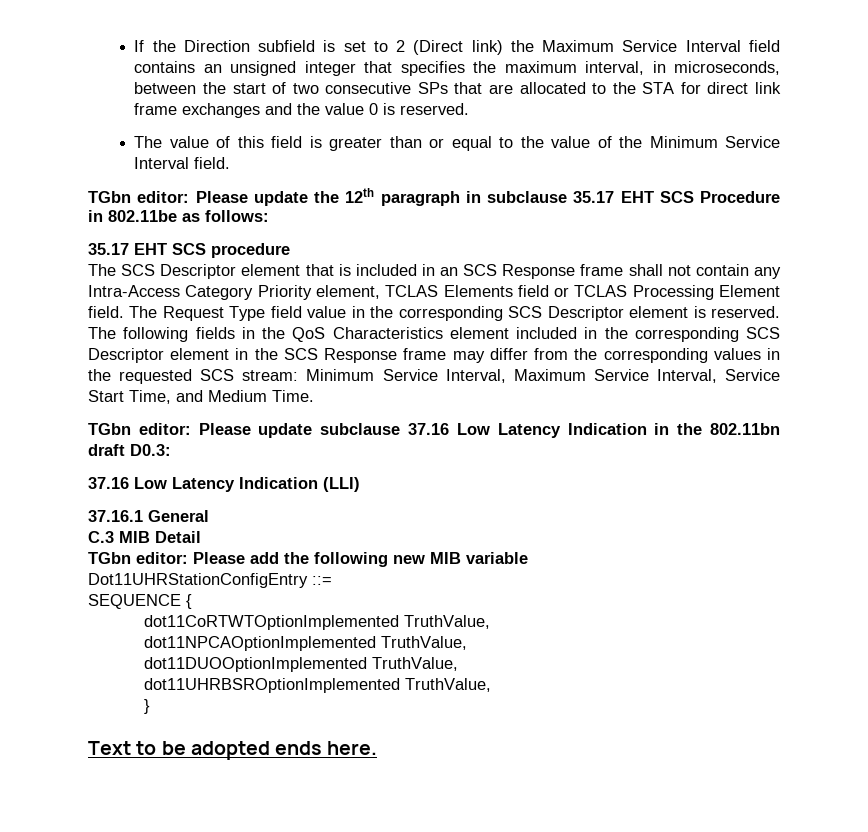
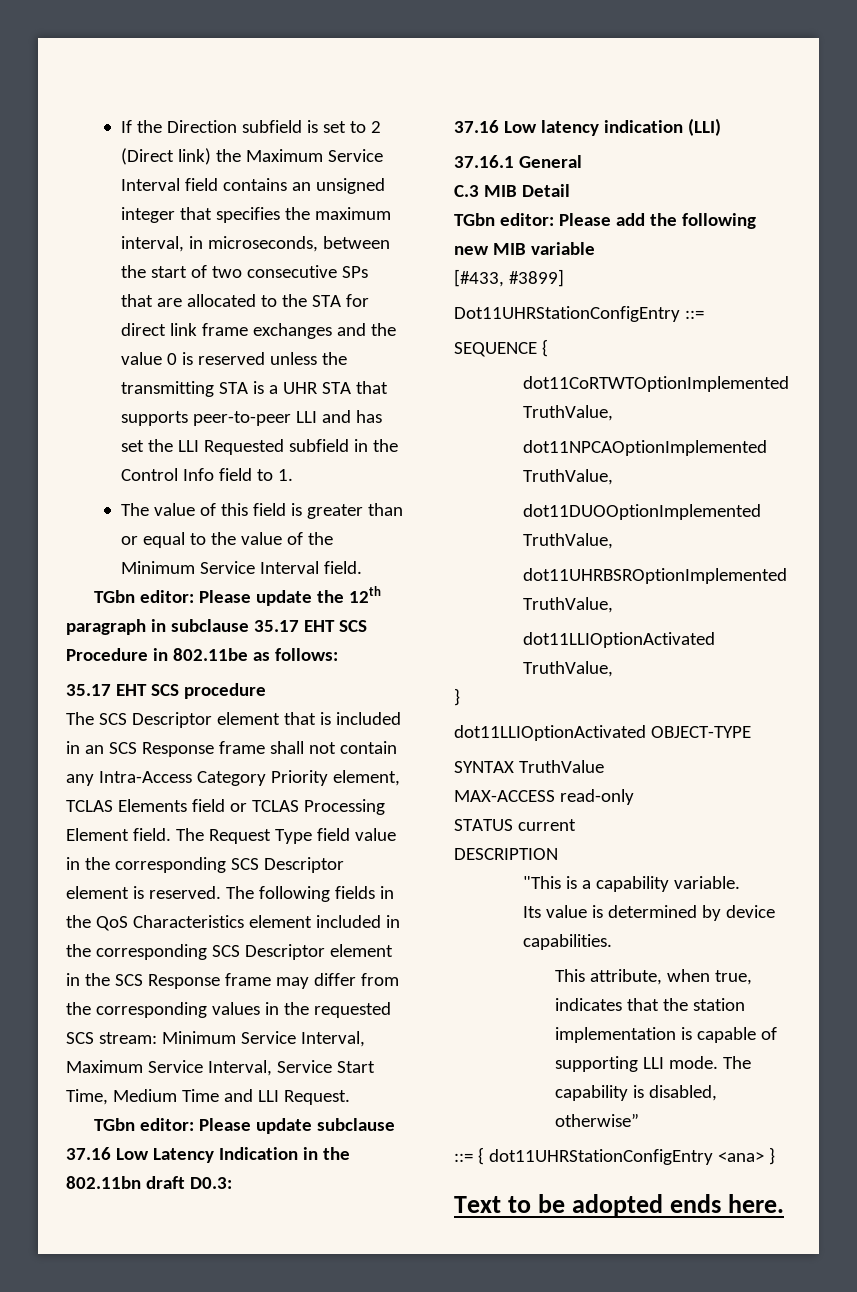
- If the Direction subfield is set to 2 (Direct link) the Maximum Service Interval field contains an unsigned integer that specifies the maximum interval, in microseconds, between the start of two consecutive SPs that are allocated to the STA for direct link frame exchanges and the value 0 is reserved.
+ If the Direction subfield is set to 2 (Direct link) the Maximum Service Interval field contains an unsigned integer that specifies the maximum interval, in microseconds, between the start of two consecutive SPs that are allocated to the STA for direct link frame exchanges and the value 0 is reserved unless the transmitting STA is a UHR STA that supports peer-to-peer LLI and has set the LLI Requested subfield in the Control Info field to 1.
- The following fields in the QoS Characteristics element included in the corresponding SCS Descriptor element in the SCS Response frame may differ from the corresponding values in the requested SCS stream: Minimum Service Interval, Maximum Service Interval, Service Start Time, and Medium Time.
+ The following fields in the QoS Characteristics element included in the corresponding SCS Descriptor element in the SCS Response frame may differ from the corresponding values in the requested SCS stream: Minimum Service Interval, Maximum Service Interval, Service Start Time, Medium Time and LLI Request.
- 37.16 Low Latency Indication (LLI)
+ 37.16 Low latency indication (LLI)
+ [#433, #3899]
+ dot11LLIOptionActivated TruthValue,
  }
+ dot11LLIOptionActivated OBJECT-TYPE
+ SYNTAX TruthValue
+ MAX-ACCESS read-only
+ STATUS current
+ DESCRIPTION
+ "This is a capability variable.
+ Its value is determined by device capabilities.
+ This attribute, when true, indicates that the station implementation is capable of supporting LLI mode. The capability is disabled, otherwise”
+ ::= { dot11UHRStationConfigEntry <ana> }

